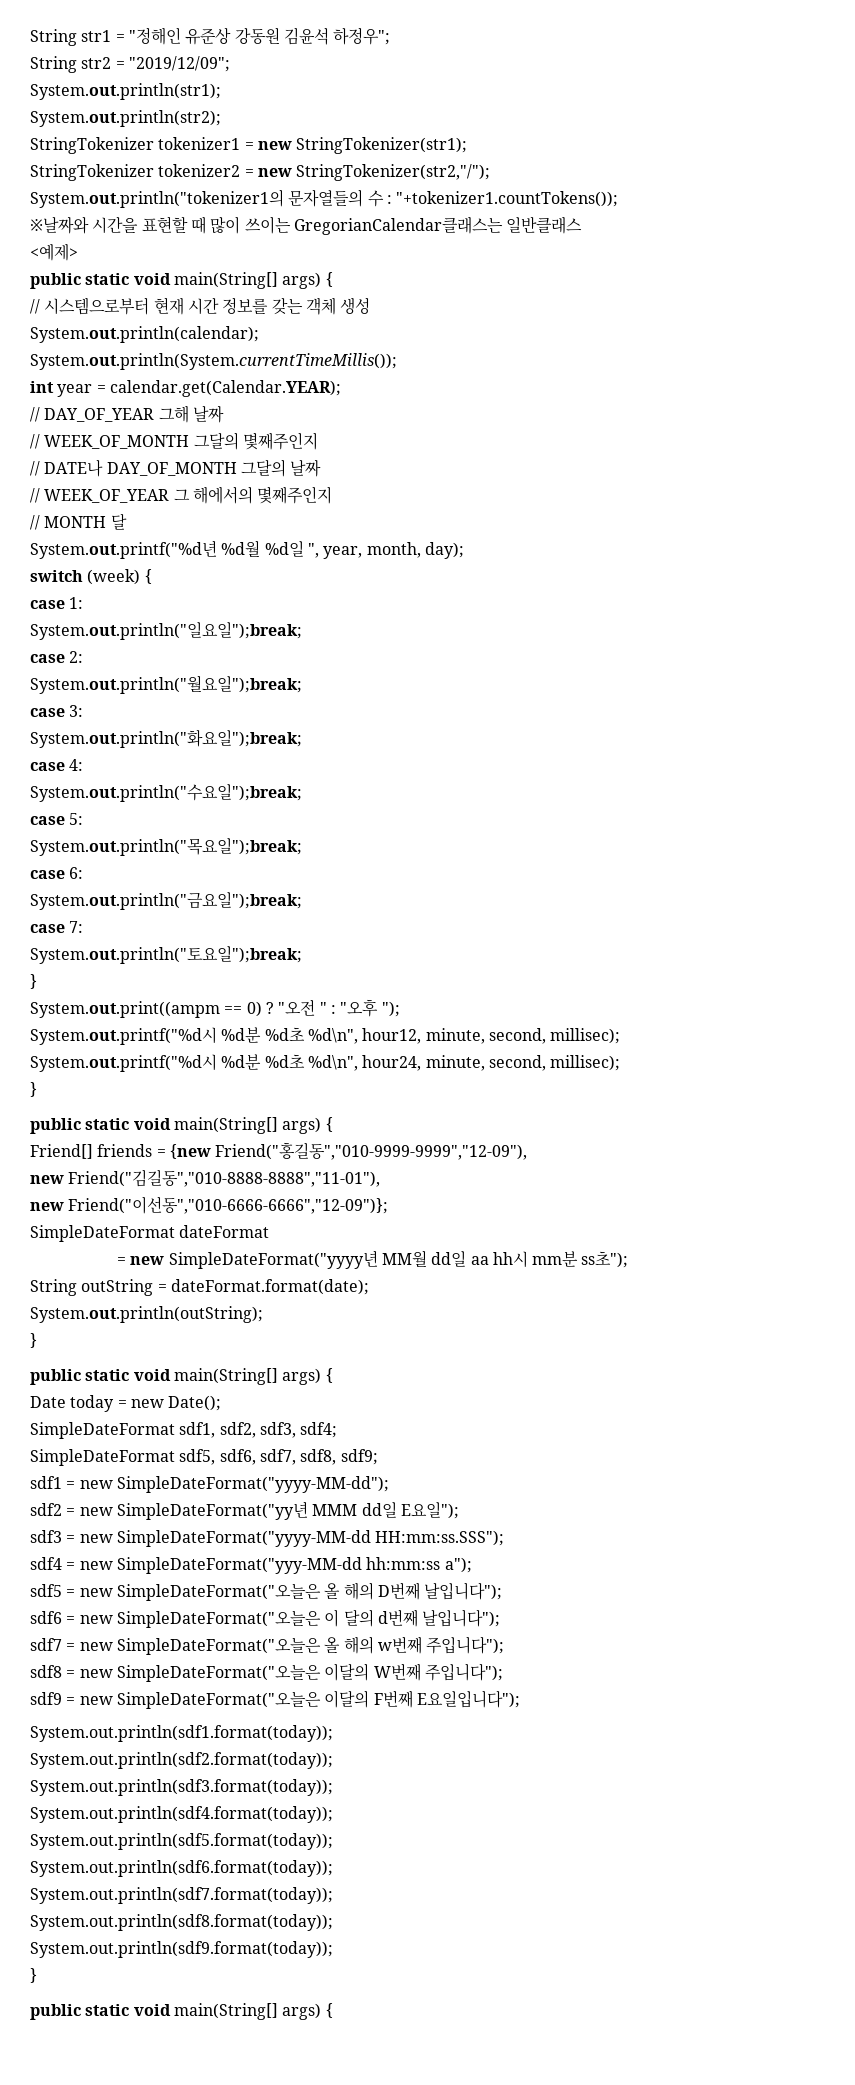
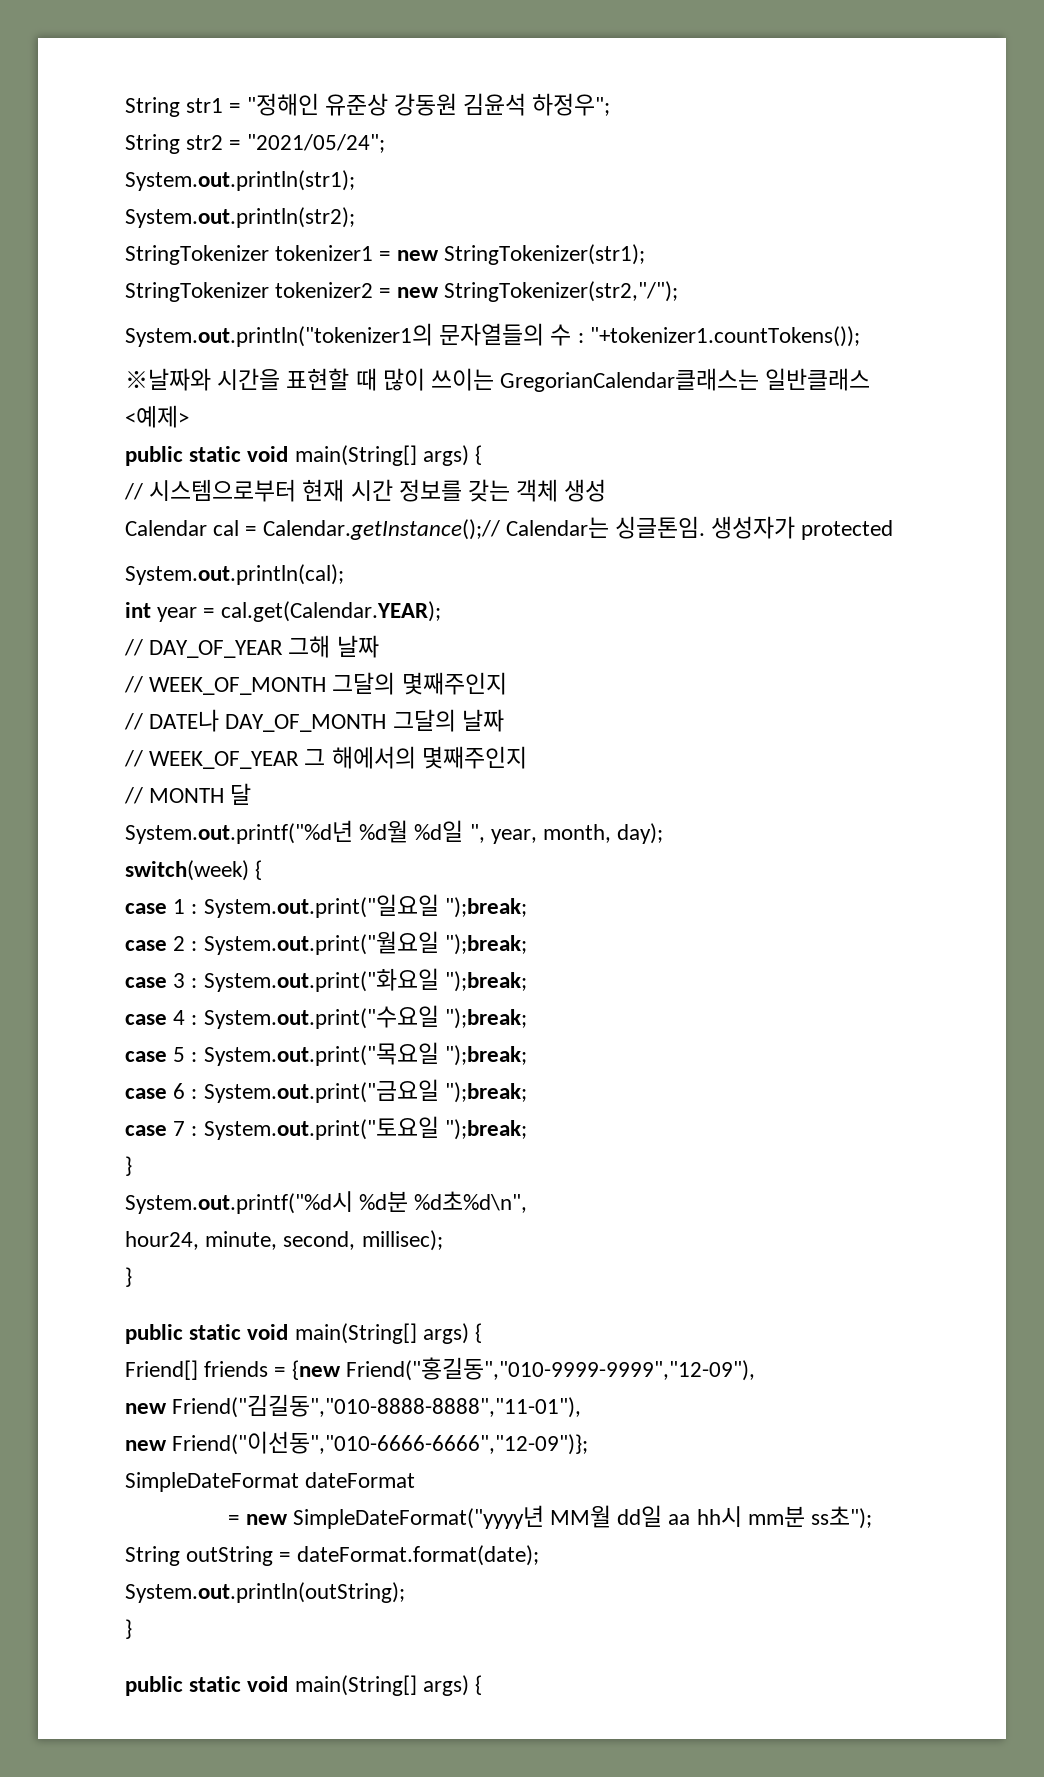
- String str2 = "2019/12/09";
+ String str2 = "2021/05/24";
- System.out.println(calendar);
- System.out.println(System.currentTimeMillis());
+ Calendar cal = Calendar.getInstance();// Calendar는 싱글톤임. 생성자가 protected
+ System.out.println(cal);
- int year = calendar.get(Calendar.YEAR);
+ int year = cal.get(Calendar.YEAR);
- switch (week) {
+ switch(week) {
- case 1:
- System.out.println("일요일");break;
- case 2:
- System.out.println("월요일");break;
- case 3:
- System.out.println("화요일");break;
- case 4:
- System.out.println("수요일");break;
- case 5:
- System.out.println("목요일");break;
- case 6:
- System.out.println("금요일");break;
- case 7:
- System.out.println("토요일");break;
+ case 1 : System.out.print("일요일 ");break;
+ case 2 : System.out.print("월요일 ");break;
+ case 3 : System.out.print("화요일 ");break;
+ case 4 : System.out.print("수요일 ");break;
+ case 5 : System.out.print("목요일 ");break;
+ case 6 : System.out.print("금요일 ");break;
+ case 7 : System.out.print("토요일 ");break;
  }
- System.out.print((ampm == 0) ? "오전 " : "오후 ");
- System.out.printf("%d시 %d분 %d초 %d\n", hour12, minute, second, millisec);
- System.out.printf("%d시 %d분 %d초 %d\n", hour24, minute, second, millisec);
+ System.out.printf("%d시 %d분 %d초%d\n",
+ hour24, minute, second, millisec);
- Date today = new Date();
- SimpleDateFormat sdf1, sdf2, sdf3, sdf4;
- SimpleDateFormat sdf5, sdf6, sdf7, sdf8, sdf9;
- sdf1 = new SimpleDateFormat("yyyy-MM-dd");
- sdf2 = new SimpleDateFormat("yy년 MMM dd일 E요일");
- sdf3 = new SimpleDateFormat("yyyy-MM-dd HH:mm:ss.SSS");
- sdf4 = new SimpleDateFormat("yyy-MM-dd hh:mm:ss a");
- sdf5 = new SimpleDateFormat("오늘은 올 해의 D번째 날입니다");
- sdf6 = new SimpleDateFormat("오늘은 이 달의 d번째 날입니다");
- sdf7 = new SimpleDateFormat("오늘은 올 해의 w번째 주입니다");
- sdf8 = new SimpleDateFormat("오늘은 이달의 W번째 주입니다");
- sdf9 = new SimpleDateFormat("오늘은 이달의 F번째 E요일입니다");
- System.out.println(sdf1.format(today));
- System.out.println(sdf2.format(today));
- System.out.println(sdf3.format(today));
- System.out.println(sdf4.format(today));
- System.out.println(sdf5.format(today));
- System.out.println(sdf6.format(today));
- System.out.println(sdf7.format(today));
- System.out.println(sdf8.format(today));
- System.out.println(sdf9.format(today));
- }
- public static void main(String[] args) {

